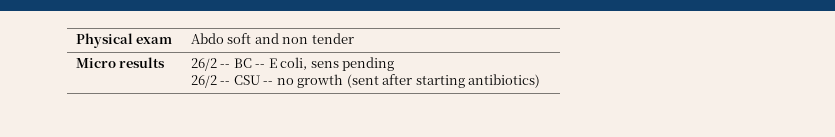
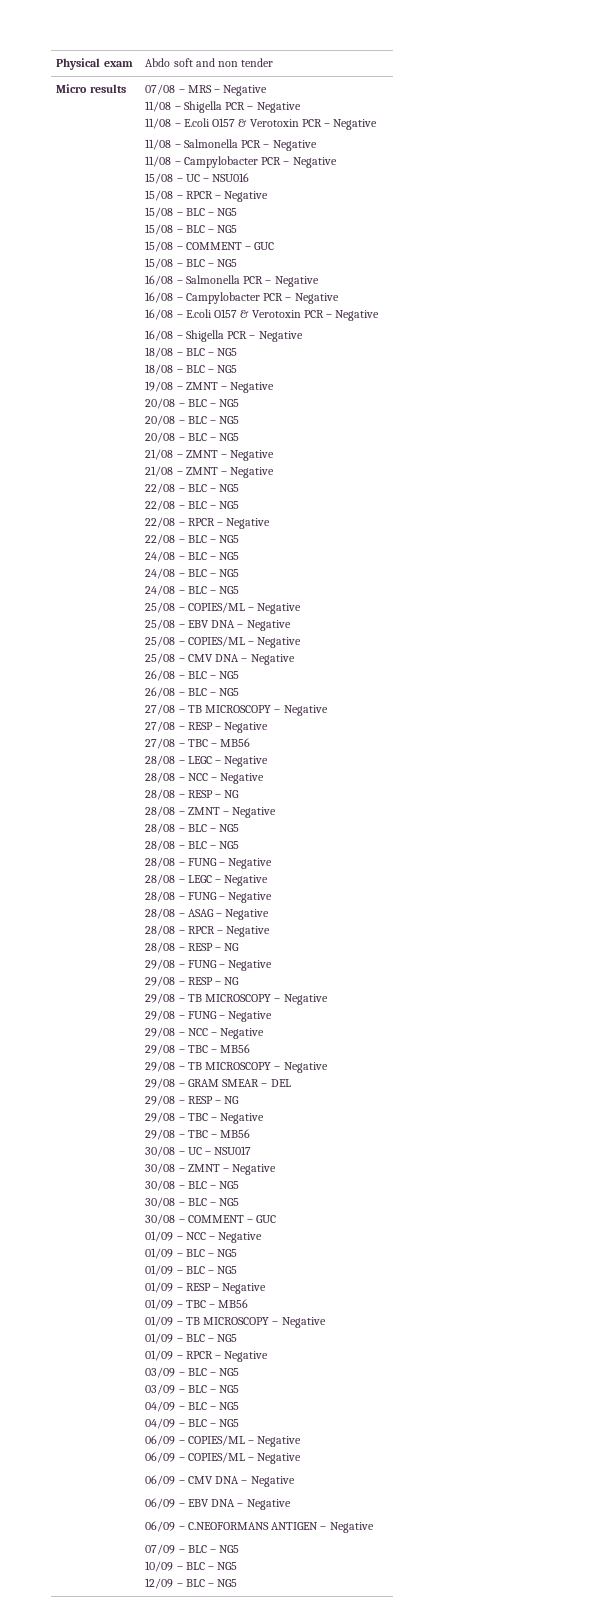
- 26/2 -- BC -- E coli, sens pending
- 26/2 -- CSU -- no growth (sent after starting antibiotics)
+ 07/08 – MRS – Negative
+ 11/08 – Shigella PCR – Negative
+ 11/08 – E.coli O157 & Verotoxin PCR – Negative
+ 11/08 – Salmonella PCR – Negative
+ 11/08 – Campylobacter PCR – Negative
+ 15/08 – UC – NSU016
+ 15/08 – RPCR – Negative
+ 15/08 – BLC – NG5
+ 15/08 – BLC – NG5
+ 15/08 – COMMENT – GUC
+ 15/08 – BLC – NG5
+ 16/08 – Salmonella PCR – Negative
+ 16/08 – Campylobacter PCR – Negative
+ 16/08 – E.coli O157 & Verotoxin PCR – Negative
+ 16/08 – Shigella PCR – Negative
+ 18/08 – BLC – NG5
+ 18/08 – BLC – NG5
+ 19/08 – ZMNT – Negative
+ 20/08 – BLC – NG5
+ 20/08 – BLC – NG5
+ 20/08 – BLC – NG5
+ 21/08 – ZMNT – Negative
+ 21/08 – ZMNT – Negative
+ 22/08 – BLC – NG5
+ 22/08 – BLC – NG5
+ 22/08 – RPCR – Negative
+ 22/08 – BLC – NG5
+ 24/08 – BLC – NG5
+ 24/08 – BLC – NG5
+ 24/08 – BLC – NG5
+ 25/08 – COPIES/ML – Negative
+ 25/08 – EBV DNA – Negative
+ 25/08 – COPIES/ML – Negative
+ 25/08 – CMV DNA – Negative
+ 26/08 – BLC – NG5
+ 26/08 – BLC – NG5
+ 27/08 – TB MICROSCOPY – Negative
+ 27/08 – RESP – Negative
+ 27/08 – TBC – MB56
+ 28/08 – LEGC – Negative
+ 28/08 – NCC – Negative
+ 28/08 – RESP – NG
+ 28/08 – ZMNT – Negative
+ 28/08 – BLC – NG5
+ 28/08 – BLC – NG5
+ 28/08 – FUNG – Negative
+ 28/08 – LEGC – Negative
+ 28/08 – FUNG – Negative
+ 28/08 – ASAG – Negative
+ 28/08 – RPCR – Negative
+ 28/08 – RESP – NG
+ 29/08 – FUNG – Negative
+ 29/08 – RESP – NG
+ 29/08 – TB MICROSCOPY – Negative
+ 29/08 – FUNG – Negative
+ 29/08 – NCC – Negative
+ 29/08 – TBC – MB56
+ 29/08 – TB MICROSCOPY – Negative
+ 29/08 – GRAM SMEAR – DEL
+ 29/08 – RESP – NG
+ 29/08 – TBC – Negative
+ 29/08 – TBC – MB56
+ 30/08 – UC – NSU017
+ 30/08 – ZMNT – Negative
+ 30/08 – BLC – NG5
+ 30/08 – BLC – NG5
+ 30/08 – COMMENT – GUC
+ 01/09 – NCC – Negative
+ 01/09 – BLC – NG5
+ 01/09 – BLC – NG5
+ 01/09 – RESP – Negative
+ 01/09 – TBC – MB56
+ 01/09 – TB MICROSCOPY – Negative
+ 01/09 – BLC – NG5
+ 01/09 – RPCR – Negative
+ 03/09 – BLC – NG5
+ 03/09 – BLC – NG5
+ 04/09 – BLC – NG5
+ 04/09 – BLC – NG5
+ 06/09 – COPIES/ML – Negative
+ 06/09 – COPIES/ML – Negative
+ 06/09 – CMV DNA – Negative
+ 06/09 – EBV DNA – Negative
+ 06/09 – C.NEOFORMANS ANTIGEN – Negative
+ 07/09 – BLC – NG5
+ 10/09 – BLC – NG5
+ 12/09 – BLC – NG5

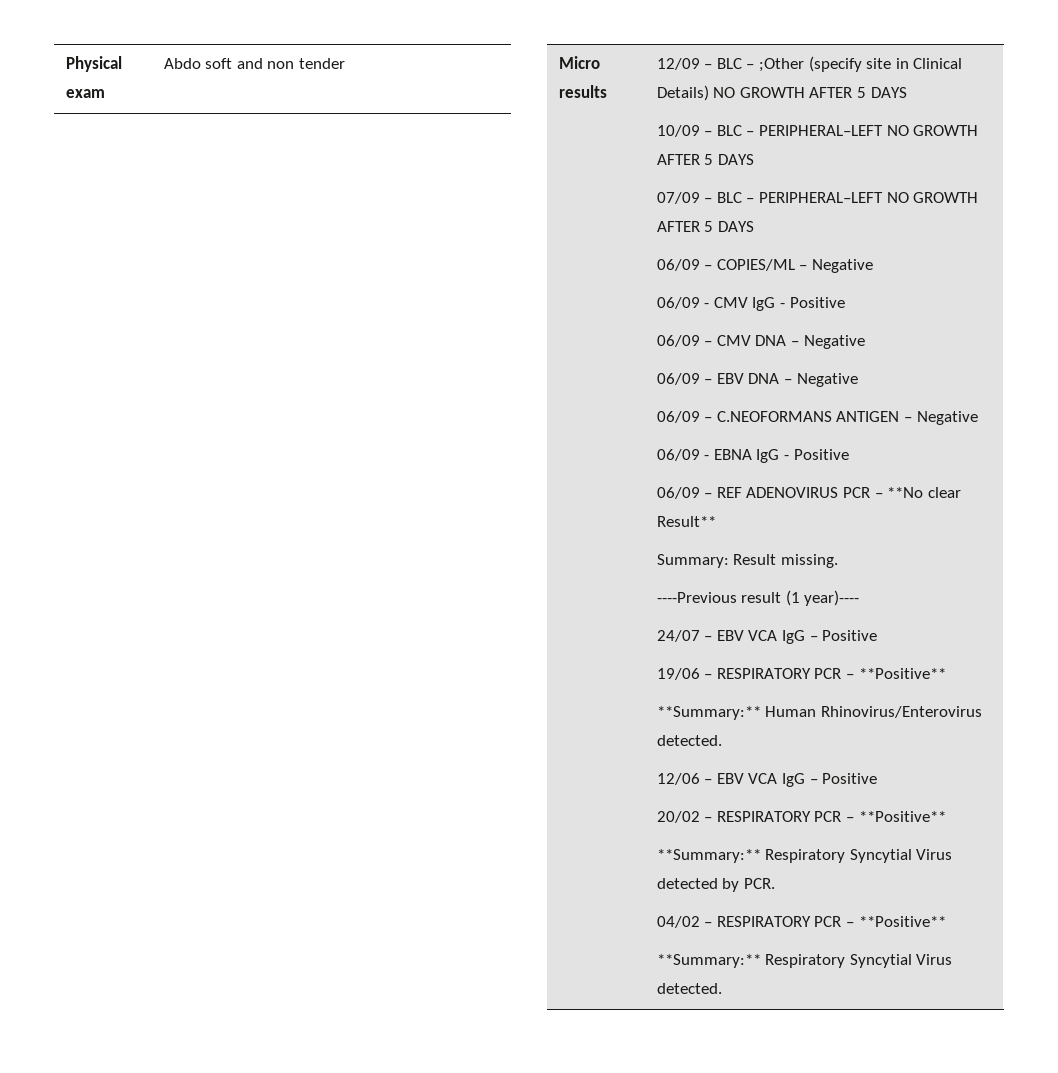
- 07/08 – MRS – Negative
- 11/08 – Shigella PCR – Negative
- 11/08 – E.coli O157 & Verotoxin PCR – Negative
- 11/08 – Salmonella PCR – Negative
- 11/08 – Campylobacter PCR – Negative
- 15/08 – UC – NSU016
- 15/08 – RPCR – Negative
- 15/08 – BLC – NG5
- 15/08 – BLC – NG5
- 15/08 – COMMENT – GUC
- 15/08 – BLC – NG5
- 16/08 – Salmonella PCR – Negative
- 16/08 – Campylobacter PCR – Negative
- 16/08 – E.coli O157 & Verotoxin PCR – Negative
- 16/08 – Shigella PCR – Negative
- 18/08 – BLC – NG5
- 18/08 – BLC – NG5
- 19/08 – ZMNT – Negative
- 20/08 – BLC – NG5
- 20/08 – BLC – NG5
- 20/08 – BLC – NG5
- 21/08 – ZMNT – Negative
- 21/08 – ZMNT – Negative
- 22/08 – BLC – NG5
- 22/08 – BLC – NG5
- 22/08 – RPCR – Negative
- 22/08 – BLC – NG5
- 24/08 – BLC – NG5
- 24/08 – BLC – NG5
- 24/08 – BLC – NG5
- 25/08 – COPIES/ML – Negative
- 25/08 – EBV DNA – Negative
- 25/08 – COPIES/ML – Negative
- 25/08 – CMV DNA – Negative
- 26/08 – BLC – NG5
- 26/08 – BLC – NG5
- 27/08 – TB MICROSCOPY – Negative
- 27/08 – RESP – Negative
- 27/08 – TBC – MB56
- 28/08 – LEGC – Negative
- 28/08 – NCC – Negative
- 28/08 – RESP – NG
- 28/08 – ZMNT – Negative
- 28/08 – BLC – NG5
- 28/08 – BLC – NG5
- 28/08 – FUNG – Negative
- 28/08 – LEGC – Negative
- 28/08 – FUNG – Negative
- 28/08 – ASAG – Negative
- 28/08 – RPCR – Negative
- 28/08 – RESP – NG
- 29/08 – FUNG – Negative
- 29/08 – RESP – NG
- 29/08 – TB MICROSCOPY – Negative
- 29/08 – FUNG – Negative
- 29/08 – NCC – Negative
- 29/08 – TBC – MB56
- 29/08 – TB MICROSCOPY – Negative
- 29/08 – GRAM SMEAR – DEL
- 29/08 – RESP – NG
- 29/08 – TBC – Negative
- 29/08 – TBC – MB56
- 30/08 – UC – NSU017
- 30/08 – ZMNT – Negative
- 30/08 – BLC – NG5
- 30/08 – BLC – NG5
- 30/08 – COMMENT – GUC
- 01/09 – NCC – Negative
- 01/09 – BLC – NG5
- 01/09 – BLC – NG5
- 01/09 – RESP – Negative
- 01/09 – TBC – MB56
- 01/09 – TB MICROSCOPY – Negative
- 01/09 – BLC – NG5
- 01/09 – RPCR – Negative
- 03/09 – BLC – NG5
- 03/09 – BLC – NG5
- 04/09 – BLC – NG5
- 04/09 – BLC – NG5
+ 12/09 – BLC – ;Other (specify site in Clinical Details) NO GROWTH AFTER 5 DAYS
+ 10/09 – BLC – PERIPHERAL–LEFT NO GROWTH AFTER 5 DAYS
+ 07/09 – BLC – PERIPHERAL–LEFT NO GROWTH AFTER 5 DAYS
  06/09 – COPIES/ML – Negative
- 06/09 – COPIES/ML – Negative
+ 06/09 - CMV IgG - Positive
- 07/09 – BLC – NG5
- 10/09 – BLC – NG5
- 12/09 – BLC – NG5
+ 06/09 - EBNA IgG - Positive
+ 06/09 – REF ADENOVIRUS PCR – **No clear Result**
+ Summary: Result missing.
+ ----Previous result (1 year)----
+ 24/07 – EBV VCA IgG – Positive
+ 19/06 – RESPIRATORY PCR – **Positive**
+ **Summary:** Human Rhinovirus/Enterovirus detected.
+ 12/06 – EBV VCA IgG – Positive
+ 20/02 – RESPIRATORY PCR – **Positive**
+ **Summary:** Respiratory Syncytial Virus detected by PCR.
+ 04/02 – RESPIRATORY PCR – **Positive**
+ **Summary:** Respiratory Syncytial Virus detected.

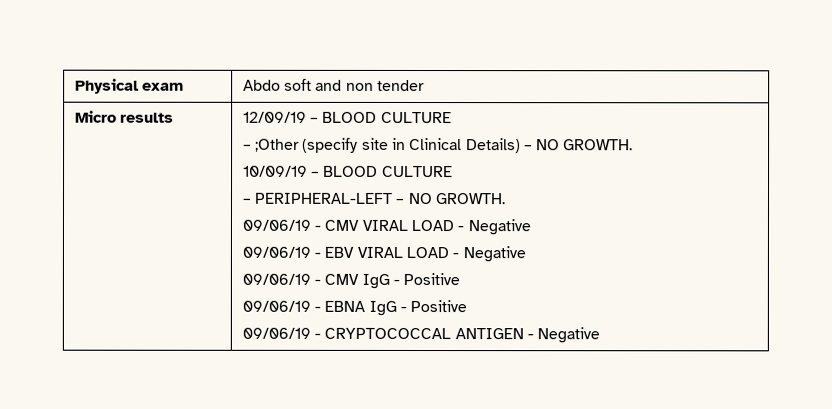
- 12/09 – BLC – ;Other (specify site in Clinical Details) NO GROWTH AFTER 5 DAYS
- 10/09 – BLC – PERIPHERAL–LEFT NO GROWTH AFTER 5 DAYS
- 07/09 – BLC – PERIPHERAL–LEFT NO GROWTH AFTER 5 DAYS
- 06/09 – COPIES/ML – Negative
- 06/09 - CMV IgG - Positive
+ 12/09/19 – BLOOD CULTURE
+ – ;Other (specify site in Clinical Details) – NO GROWTH.
+ 10/09/19 – BLOOD CULTURE
+ – PERIPHERAL-LEFT – NO GROWTH.
+ 09/06/19 - CMV VIRAL LOAD - Negative
+ 09/06/19 - EBV VIRAL LOAD - Negative
+ 09/06/19 - CMV IgG - Positive
- 06/09 – CMV DNA – Negative
- 06/09 – EBV DNA – Negative
- 06/09 – C.NEOFORMANS ANTIGEN – Negative
- 06/09 - EBNA IgG - Positive
+ 09/06/19 - EBNA IgG - Positive
- 06/09 – REF ADENOVIRUS PCR – **No clear Result**
- Summary: Result missing.
- ----Previous result (1 year)----
- 24/07 – EBV VCA IgG – Positive
- 19/06 – RESPIRATORY PCR – **Positive**
- **Summary:** Human Rhinovirus/Enterovirus detected.
- 12/06 – EBV VCA IgG – Positive
- 20/02 – RESPIRATORY PCR – **Positive**
- **Summary:** Respiratory Syncytial Virus detected by PCR.
- 04/02 – RESPIRATORY PCR – **Positive**
- **Summary:** Respiratory Syncytial Virus detected.
+ 09/06/19 - CRYPTOCOCCAL ANTIGEN - Negative

